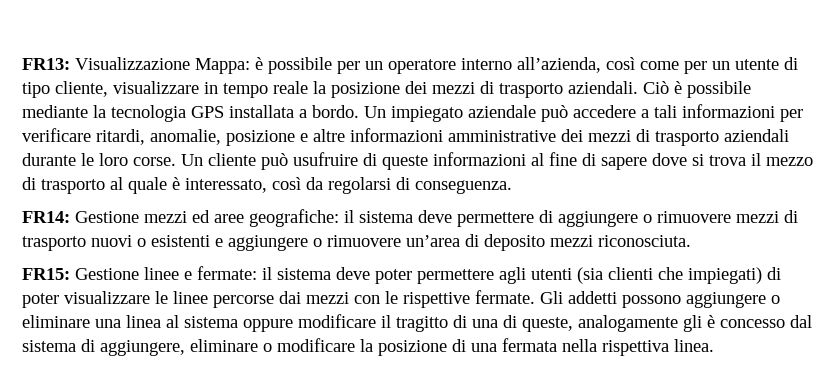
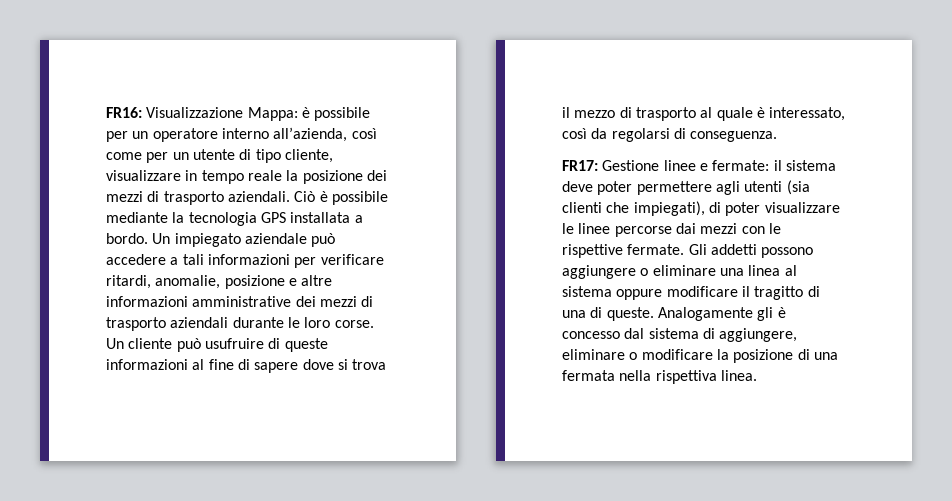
- FR13: Visualizzazione Mappa: è possibile per un operatore interno all’azienda, così come per un utente di tipo cliente, visualizzare in tempo reale la posizione dei mezzi di trasporto aziendali.
+ FR16: Visualizzazione Mappa: è possibile per un operatore interno all’azienda, così come per un utente di tipo cliente, visualizzare in tempo reale la posizione dei mezzi di trasporto aziendali.
- FR14: Gestione mezzi ed aree geografiche: il sistema deve permettere di aggiungere o rimuovere mezzi di trasporto nuovi o esistenti e aggiungere o rimuovere un’area di deposito mezzi riconosciuta.
- FR15: Gestione linee e fermate: il sistema deve poter permettere agli utenti (sia clienti che impiegati) di poter visualizzare le linee percorse dai mezzi con le rispettive fermate.
+ FR17: Gestione linee e fermate: il sistema deve poter permettere agli utenti (sia clienti che impiegati), di poter visualizzare le linee percorse dai mezzi con le rispettive fermate.
- Gli addetti possono aggiungere o eliminare una linea al sistema oppure modificare il tragitto di una di queste, analogamente gli è concesso dal sistema di aggiungere, eliminare o modificare la posizione di una fermata nella rispettiva linea.
+ Gli addetti possono aggiungere o eliminare una linea al sistema oppure modificare il tragitto di una di queste. Analogamente gli è concesso dal sistema di aggiungere, eliminare o modificare la posizione di una fermata nella rispettiva linea.

